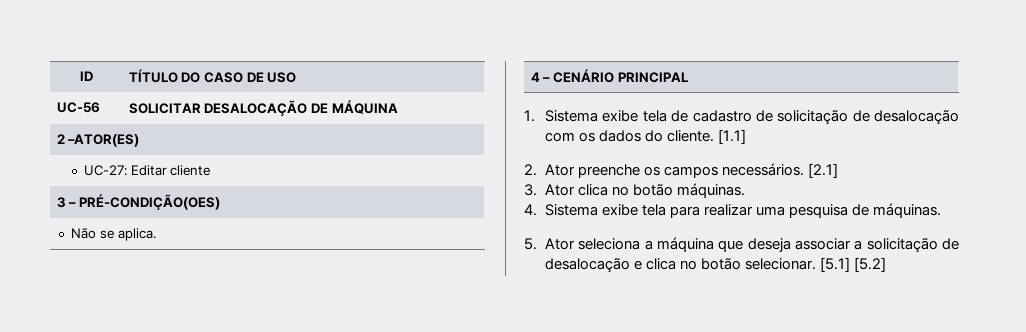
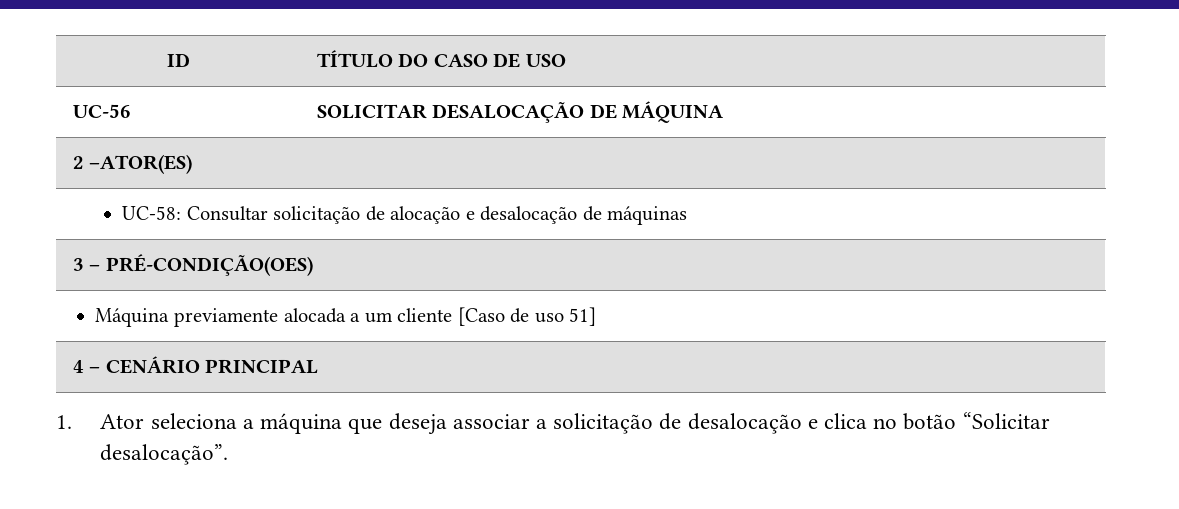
- UC-27: Editar cliente
+ UC-58: Consultar solicitação de alocação e desalocação de máquinas
  3 – PRÉ-CONDIÇÃO(OES)
- Não se aplica.
+ Máquina previamente alocada a um cliente [Caso de uso 51]
  4 – CENÁRIO PRINCIPAL
- 1. Sistema exibe tela de cadastro de solicitação de desalocação com os dados do cliente. [1.1]
- 2. Ator preenche os campos necessários. [2.1]
- 3. Ator clica no botão máquinas.
- 4. Sistema exibe tela para realizar uma pesquisa de máquinas.
- 5. Ator seleciona a máquina que deseja associar a solicitação de desalocação e clica no botão selecionar. [5.1] [5.2]
+ 1. Ator seleciona a máquina que deseja associar a solicitação de desalocação e clica no botão “Solicitar desalocação”.

